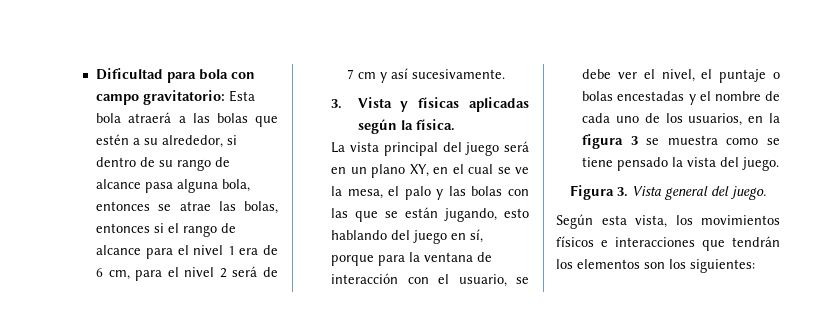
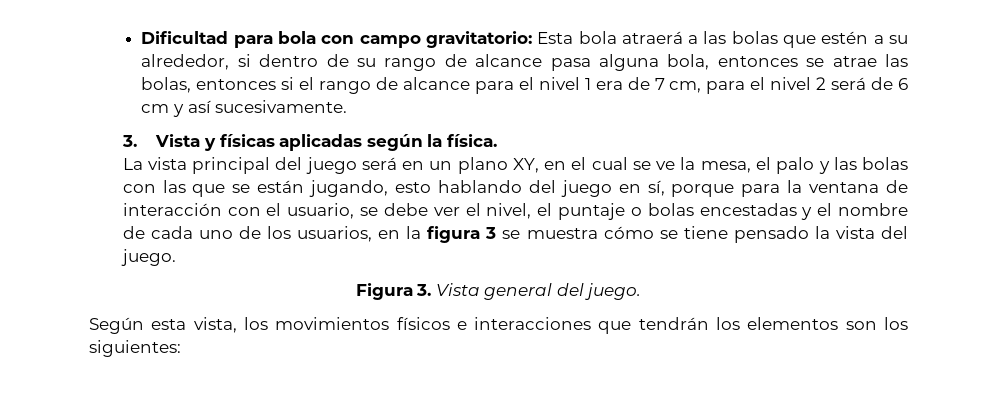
- Dificultad para bola con campo gravitatorio: Esta bola atraerá a las bolas que estén a su alrededor, si dentro de su rango de alcance pasa alguna bola, entonces se atrae las bolas, entonces si el rango de alcance para el nivel 1 era de 6 cm, para el nivel 2 será de 7 cm y así sucesivamente.
+ Dificultad para bola con campo gravitatorio: Esta bola atraerá a las bolas que estén a su alrededor, si dentro de su rango de alcance pasa alguna bola, entonces se atrae las bolas, entonces si el rango de alcance para el nivel 1 era de 7 cm, para el nivel 2 será de 6 cm y así sucesivamente.
- La vista principal del juego será en un plano XY, en el cual se ve la mesa, el palo y las bolas con las que se están jugando, esto hablando del juego en sí, porque para la ventana de interacción con el usuario, se debe ver el nivel, el puntaje o bolas encestadas y el nombre de cada uno de los usuarios, en la figura 3 se muestra como se tiene pensado la vista del juego.
+ La vista principal del juego será en un plano XY, en el cual se ve la mesa, el palo y las bolas con las que se están jugando, esto hablando del juego en sí, porque para la ventana de interacción con el usuario, se debe ver el nivel, el puntaje o bolas encestadas y el nombre de cada uno de los usuarios, en la figura 3 se muestra cómo se tiene pensado la vista del juego.

